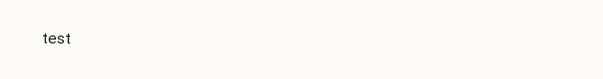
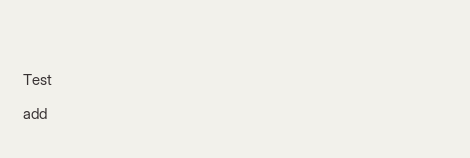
- test
+ Test
+ add

